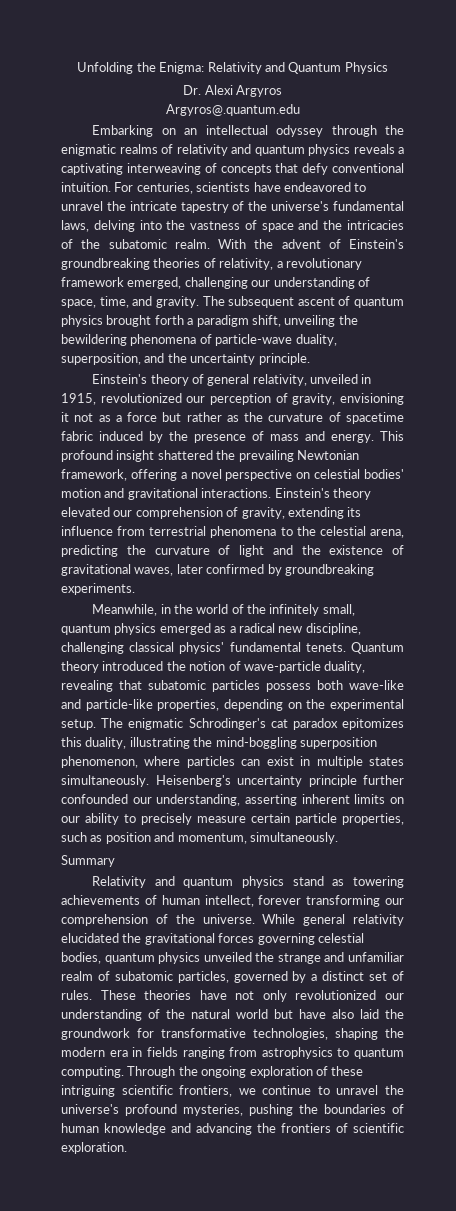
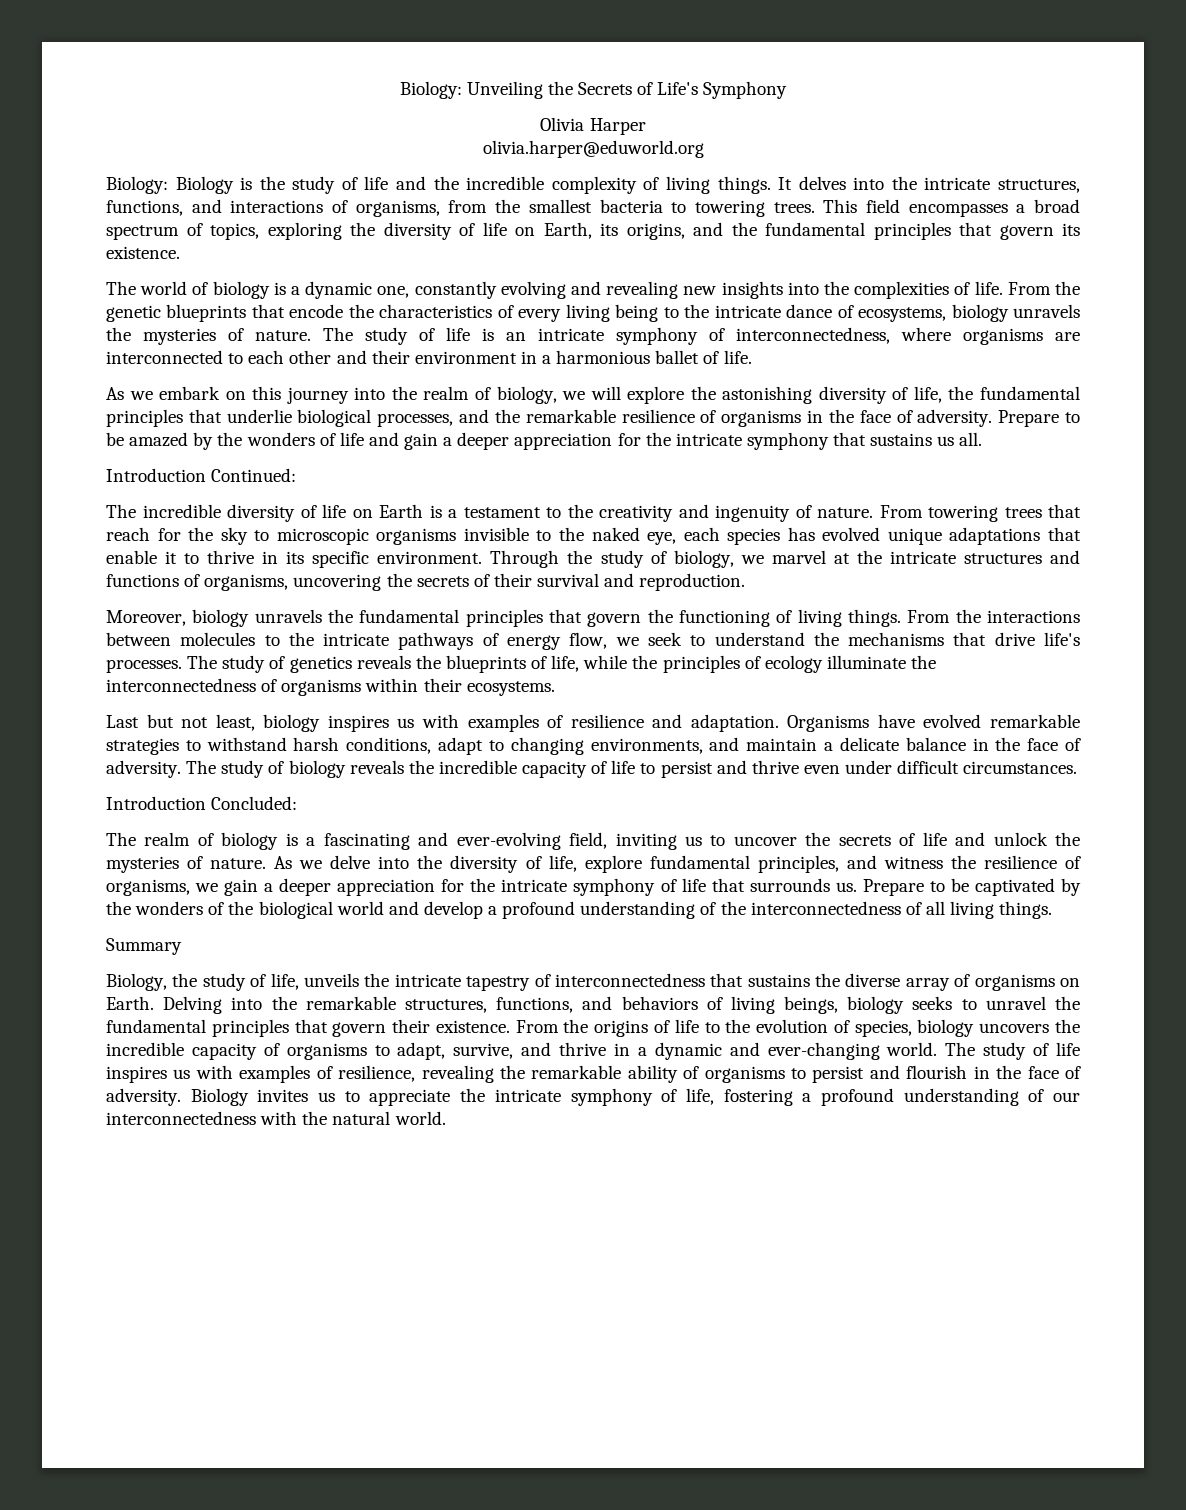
- Unfolding the Enigma: Relativity and Quantum Physics
- Dr. Alexi Argyros
- Argyros@.quantum.edu
- Embarking on an intellectual odyssey through the enigmatic realms of relativity and quantum physics reveals a captivating interweaving of concepts that defy conventional intuition. For centuries, scientists have endeavored to unravel the intricate tapestry of the universe's fundamental laws, delving into the vastness of space and the intricacies of the subatomic realm. With the advent of Einstein's groundbreaking theories of relativity, a revolutionary framework emerged, challenging our understanding of space, time, and gravity. The subsequent ascent of quantum physics brought forth a paradigm shift, unveiling the bewildering phenomena of particle-wave duality, superposition, and the uncertainty principle.
- Einstein's theory of general relativity, unveiled in 1915, revolutionized our perception of gravity, envisioning it not as a force but rather as the curvature of spacetime fabric induced by the presence of mass and energy. This profound insight shattered the prevailing Newtonian framework, offering a novel perspective on celestial bodies' motion and gravitational interactions. Einstein's theory elevated our comprehension of gravity, extending its influence from terrestrial phenomena to the celestial arena, predicting the curvature of light and the existence of gravitational waves, later confirmed by groundbreaking experiments.
- Meanwhile, in the world of the infinitely small, quantum physics emerged as a radical new discipline, challenging classical physics' fundamental tenets. Quantum theory introduced the notion of wave-particle duality, revealing that subatomic particles possess both wave-like and particle-like properties, depending on the experimental setup. The enigmatic Schrodinger's cat paradox epitomizes this duality, illustrating the mind-boggling superposition phenomenon, where particles can exist in multiple states simultaneously. Heisenberg's uncertainty principle further confounded our understanding, asserting inherent limits on our ability to precisely measure certain particle properties, such as position and momentum, simultaneously.
+ Biology: Unveiling the Secrets of Life's Symphony
+ Olivia Harper
+ olivia.harper@eduworld.org
+ Biology: Biology is the study of life and the incredible complexity of living things. It delves into the intricate structures, functions, and interactions of organisms, from the smallest bacteria to towering trees. This field encompasses a broad spectrum of topics, exploring the diversity of life on Earth, its origins, and the fundamental principles that govern its existence.
+ The world of biology is a dynamic one, constantly evolving and revealing new insights into the complexities of life. From the genetic blueprints that encode the characteristics of every living being to the intricate dance of ecosystems, biology unravels the mysteries of nature. The study of life is an intricate symphony of interconnectedness, where organisms are interconnected to each other and their environment in a harmonious ballet of life.
+ As we embark on this journey into the realm of biology, we will explore the astonishing diversity of life, the fundamental principles that underlie biological processes, and the remarkable resilience of organisms in the face of adversity. Prepare to be amazed by the wonders of life and gain a deeper appreciation for the intricate symphony that sustains us all.
+ Introduction Continued:
+ The incredible diversity of life on Earth is a testament to the creativity and ingenuity of nature. From towering trees that reach for the sky to microscopic organisms invisible to the naked eye, each species has evolved unique adaptations that enable it to thrive in its specific environment. Through the study of biology, we marvel at the intricate structures and functions of organisms, uncovering the secrets of their survival and reproduction.
+ Moreover, biology unravels the fundamental principles that govern the functioning of living things. From the interactions between molecules to the intricate pathways of energy flow, we seek to understand the mechanisms that drive life's processes. The study of genetics reveals the blueprints of life, while the principles of ecology illuminate the interconnectedness of organisms within their ecosystems.
+ Last but not least, biology inspires us with examples of resilience and adaptation. Organisms have evolved remarkable strategies to withstand harsh conditions, adapt to changing environments, and maintain a delicate balance in the face of adversity. The study of biology reveals the incredible capacity of life to persist and thrive even under difficult circumstances.
+ Introduction Concluded:
+ The realm of biology is a fascinating and ever-evolving field, inviting us to uncover the secrets of life and unlock the mysteries of nature. As we delve into the diversity of life, explore fundamental principles, and witness the resilience of organisms, we gain a deeper appreciation for the intricate symphony of life that surrounds us. Prepare to be captivated by the wonders of the biological world and develop a profound understanding of the interconnectedness of all living things.
  Summary
- Relativity and quantum physics stand as towering achievements of human intellect, forever transforming our comprehension of the universe. While general relativity elucidated the gravitational forces governing celestial bodies, quantum physics unveiled the strange and unfamiliar realm of subatomic particles, governed by a distinct set of rules. These theories have not only revolutionized our understanding of the natural world but have also laid the groundwork for transformative technologies, shaping the modern era in fields ranging from astrophysics to quantum computing. Through the ongoing exploration of these intriguing scientific frontiers, we continue to unravel the universe's profound mysteries, pushing the boundaries of human knowledge and advancing the frontiers of scientific exploration.
+ Biology, the study of life, unveils the intricate tapestry of interconnectedness that sustains the diverse array of organisms on Earth. Delving into the remarkable structures, functions, and behaviors of living beings, biology seeks to unravel the fundamental principles that govern their existence. From the origins of life to the evolution of species, biology uncovers the incredible capacity of organisms to adapt, survive, and thrive in a dynamic and ever-changing world. The study of life inspires us with examples of resilience, revealing the remarkable ability of organisms to persist and flourish in the face of adversity. Biology invites us to appreciate the intricate symphony of life, fostering a profound understanding of our interconnectedness with the natural world.

